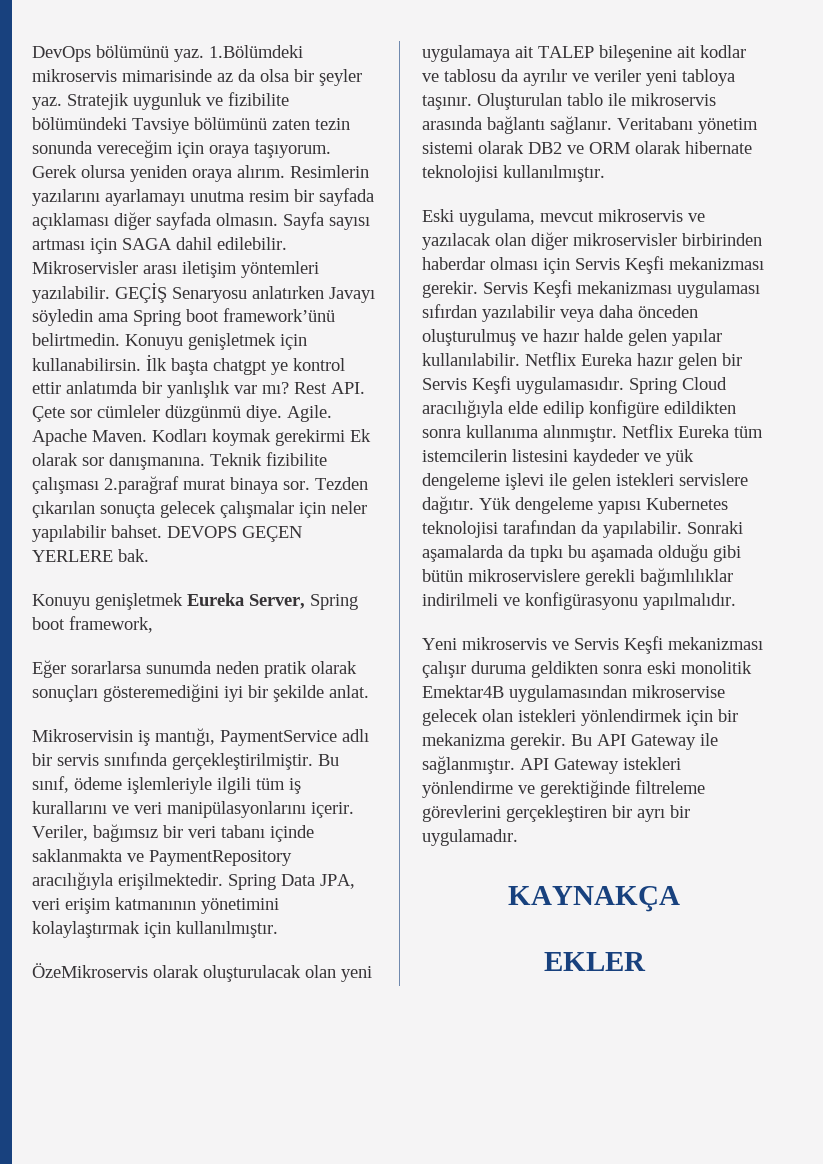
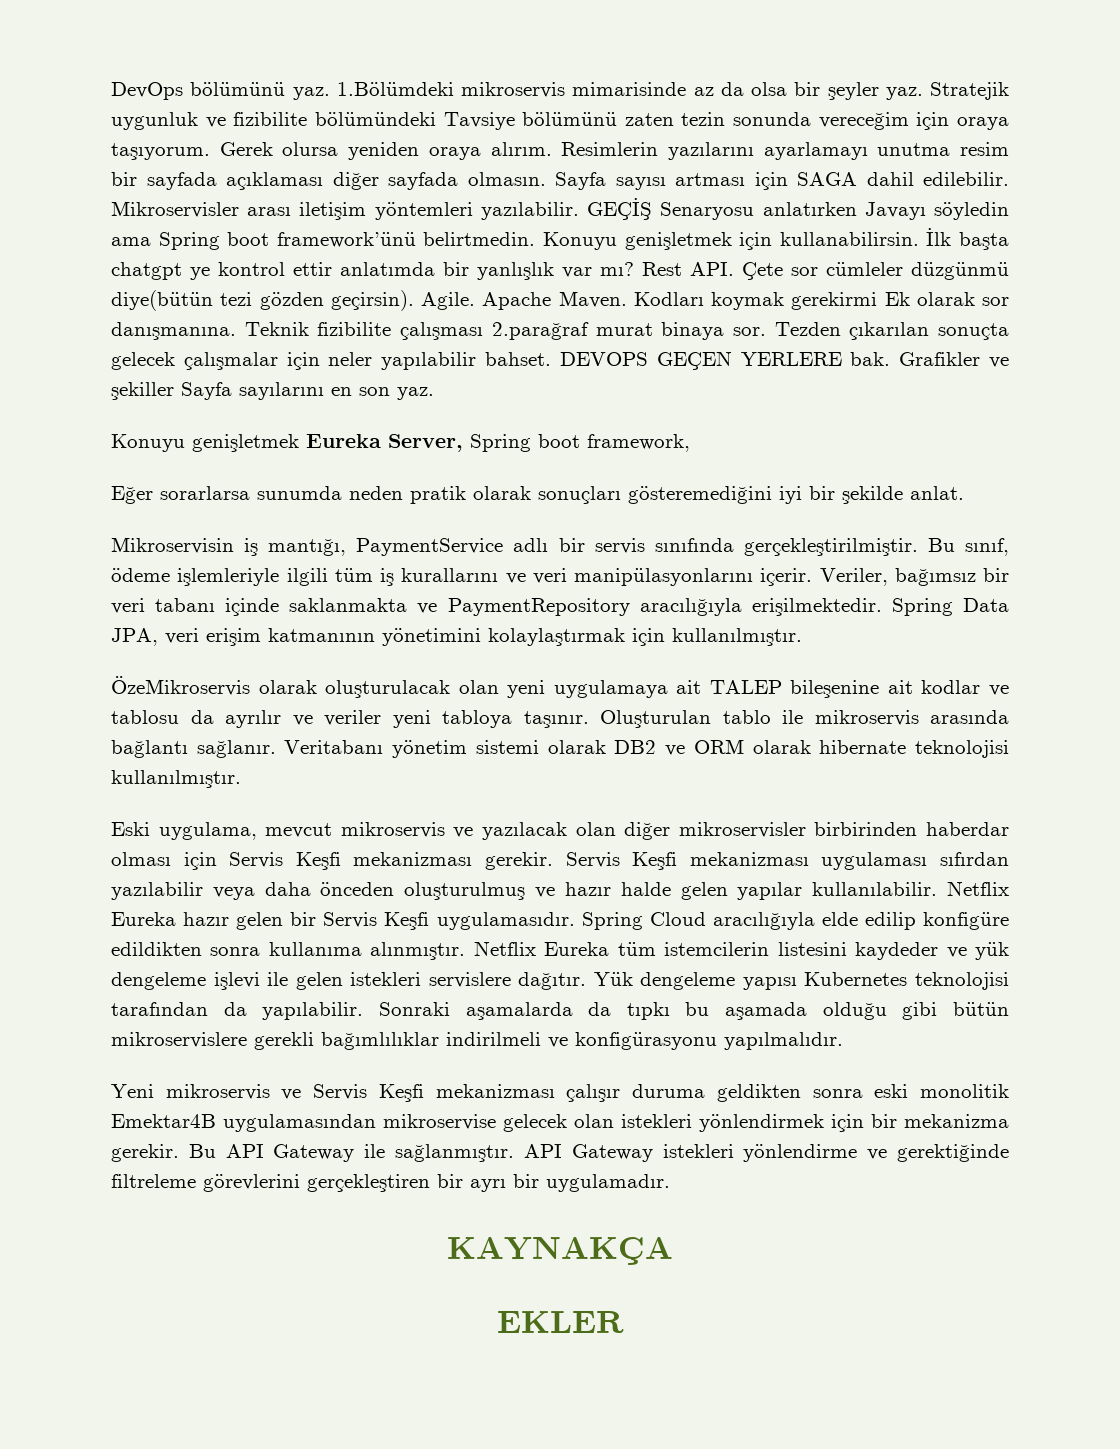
- Rest API. Çete sor cümleler düzgünmü diye.
+ Rest API. Çete sor cümleler düzgünmü diye(bütün tezi gözden geçirsin).
+ Grafikler ve şekiller Sayfa sayılarını en son yaz.

